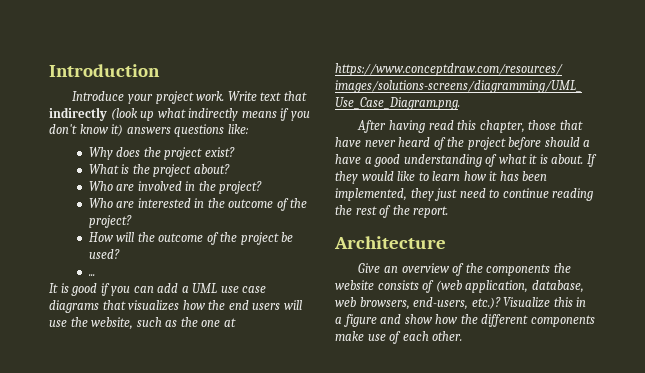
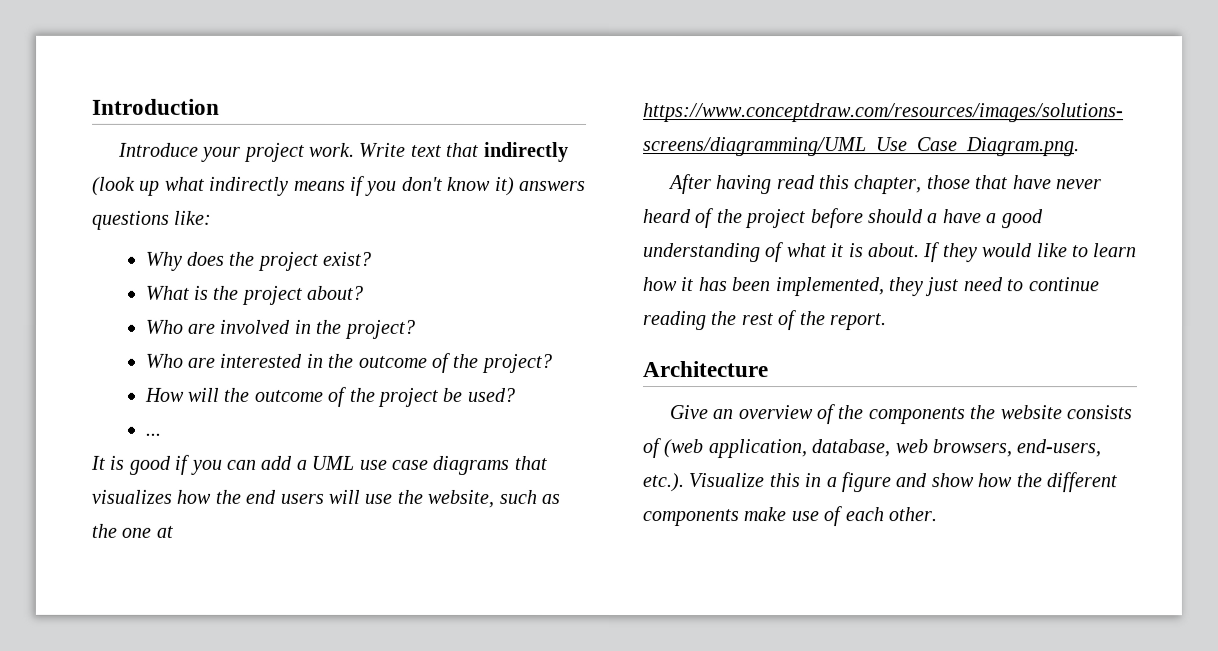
- Give an overview of the components the website consists of (web application, database, web browsers, end-users, etc.)? Visualize this in a figure and show how the different components make use of each other.
+ Give an overview of the components the website consists of (web application, database, web browsers, end-users, etc.). Visualize this in a figure and show how the different components make use of each other.

